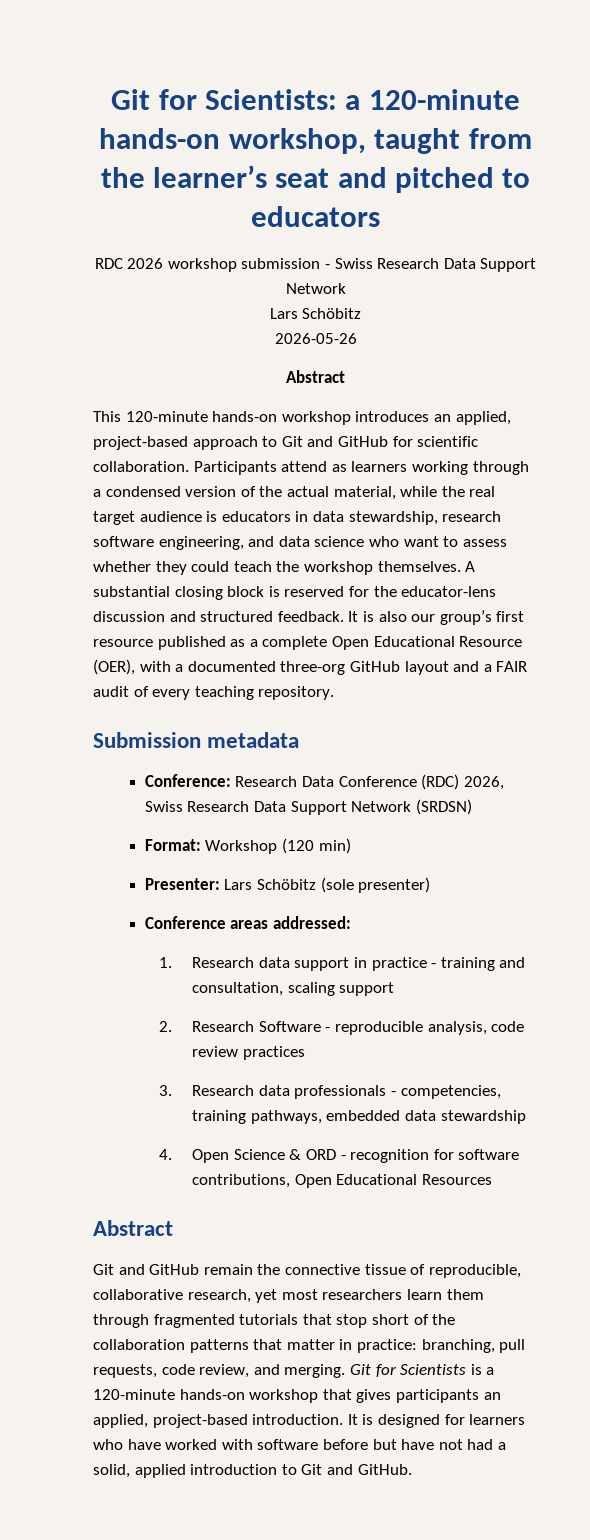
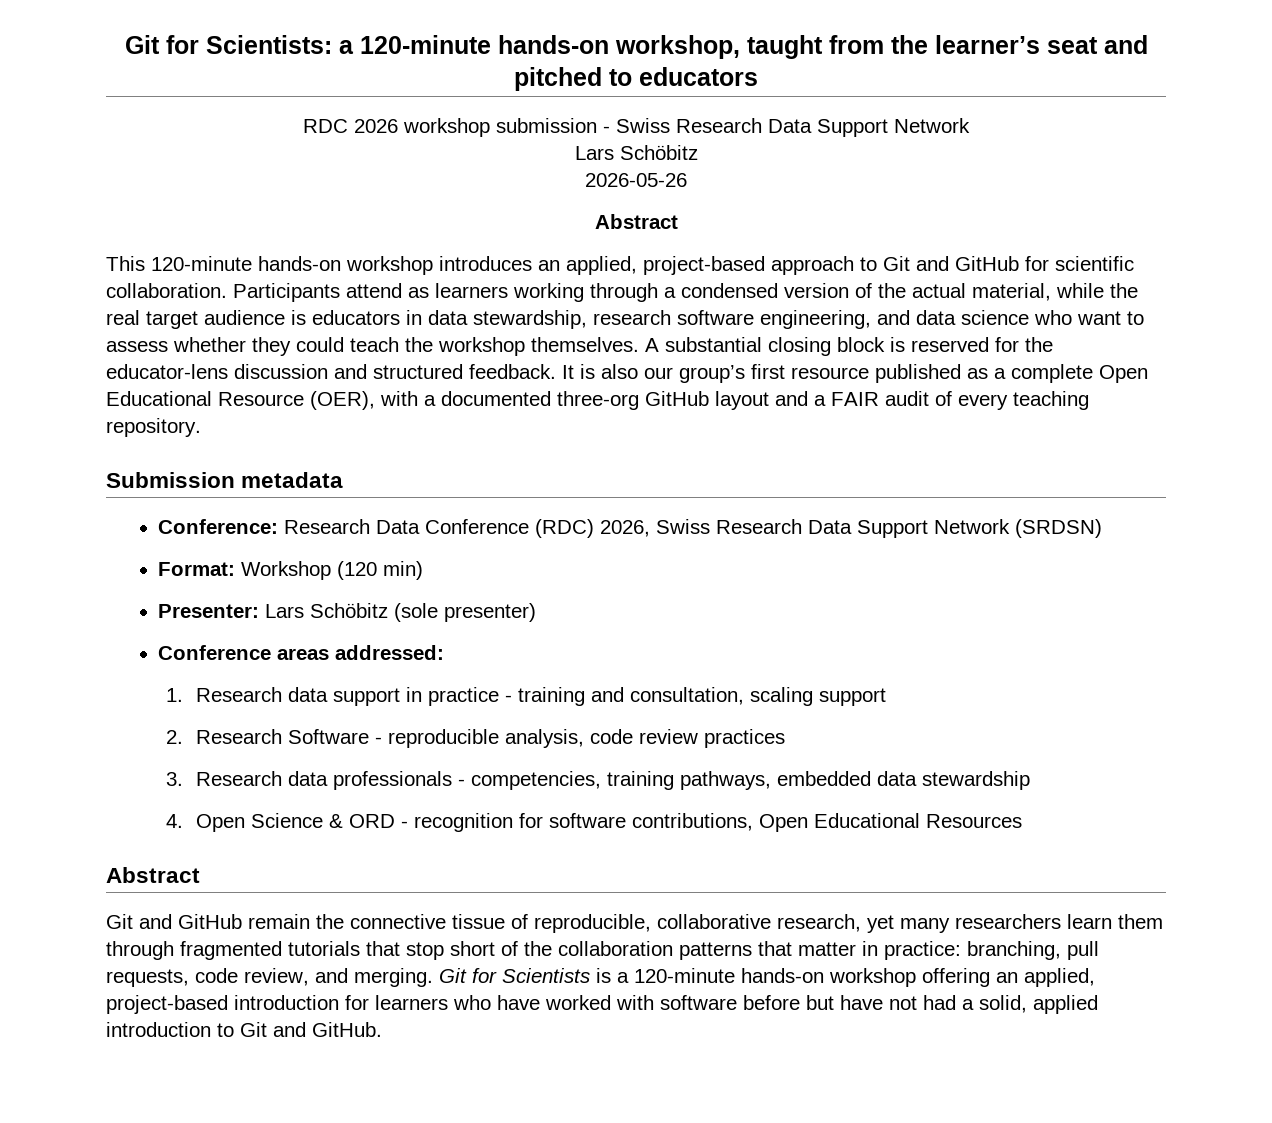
- Git and GitHub remain the connective tissue of reproducible, collaborative research, yet most researchers learn them through fragmented tutorials that stop short of the collaboration patterns that matter in practice: branching, pull requests, code review, and merging.
+ Git and GitHub remain the connective tissue of reproducible, collaborative research, yet many researchers learn them through fragmented tutorials that stop short of the collaboration patterns that matter in practice: branching, pull requests, code review, and merging.
- Git for Scientists is a 120-minute hands-on workshop that gives participants an applied, project-based introduction. It is designed for learners who have worked with software before but have not had a solid, applied introduction to Git and GitHub.
+ Git for Scientists is a 120-minute hands-on workshop offering an applied, project-based introduction for learners who have worked with software before but have not had a solid, applied introduction to Git and GitHub.

